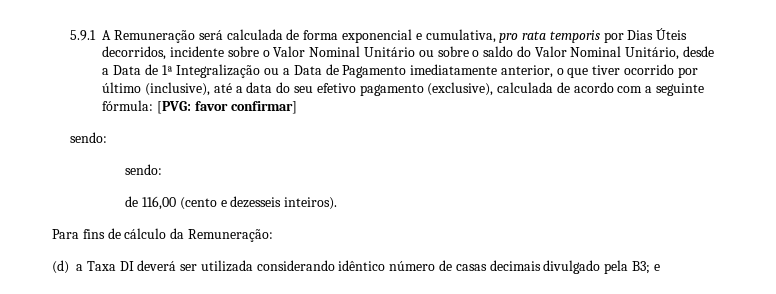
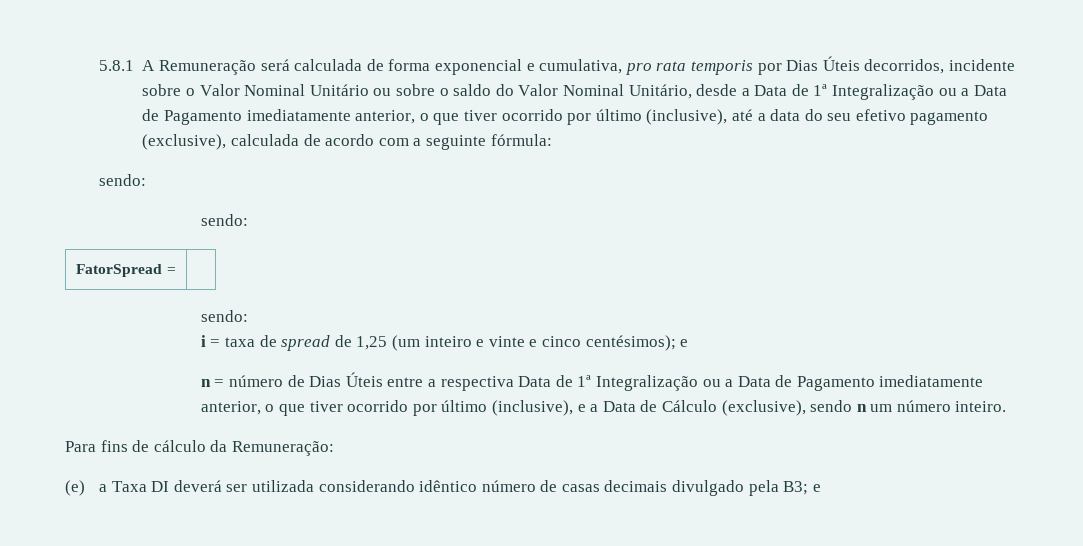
- 5.9.1 A Remuneração será calculada de forma exponencial e cumulativa, pro rata temporis por Dias Úteis decorridos, incidente sobre o Valor Nominal Unitário ou sobre o saldo do Valor Nominal Unitário, desde a Data de 1ª Integralização ou a Data de Pagamento imediatamente anterior, o que tiver ocorrido por último (inclusive), até a data do seu efetivo pagamento (exclusive), calculada de acordo com a seguinte fórmula: [PVG: favor confirmar]
+ 5.8.1 A Remuneração será calculada de forma exponencial e cumulativa, pro rata temporis por Dias Úteis decorridos, incidente sobre o Valor Nominal Unitário ou sobre o saldo do Valor Nominal Unitário, desde a Data de 1ª Integralização ou a Data de Pagamento imediatamente anterior, o que tiver ocorrido por último (inclusive), até a data do seu efetivo pagamento (exclusive), calculada de acordo com a seguinte fórmula:
- de 116,00 (cento e dezesseis inteiros).
+ FatorSpread = |
+ sendo:
+ i = taxa de spread de 1,25 (um inteiro e vinte e cinco centésimos); e
+ n = número de Dias Úteis entre a respectiva Data de 1ª Integralização ou a Data de Pagamento imediatamente anterior, o que tiver ocorrido por último (inclusive), e a Data de Cálculo (exclusive), sendo n um número inteiro.
- (d) a Taxa DI deverá ser utilizada considerando idêntico número de casas decimais divulgado pela B3; e
+ (e) a Taxa DI deverá ser utilizada considerando idêntico número de casas decimais divulgado pela B3; e

